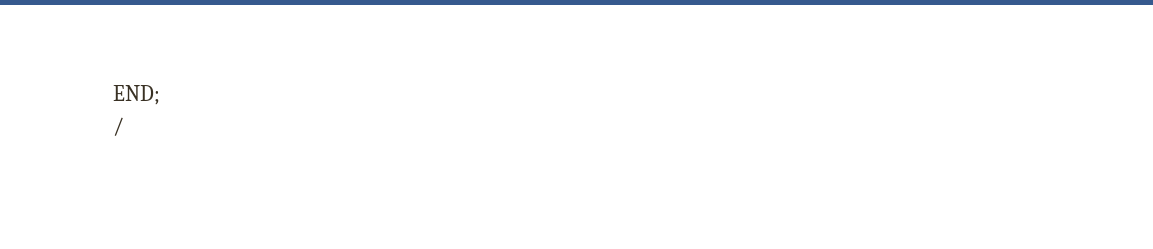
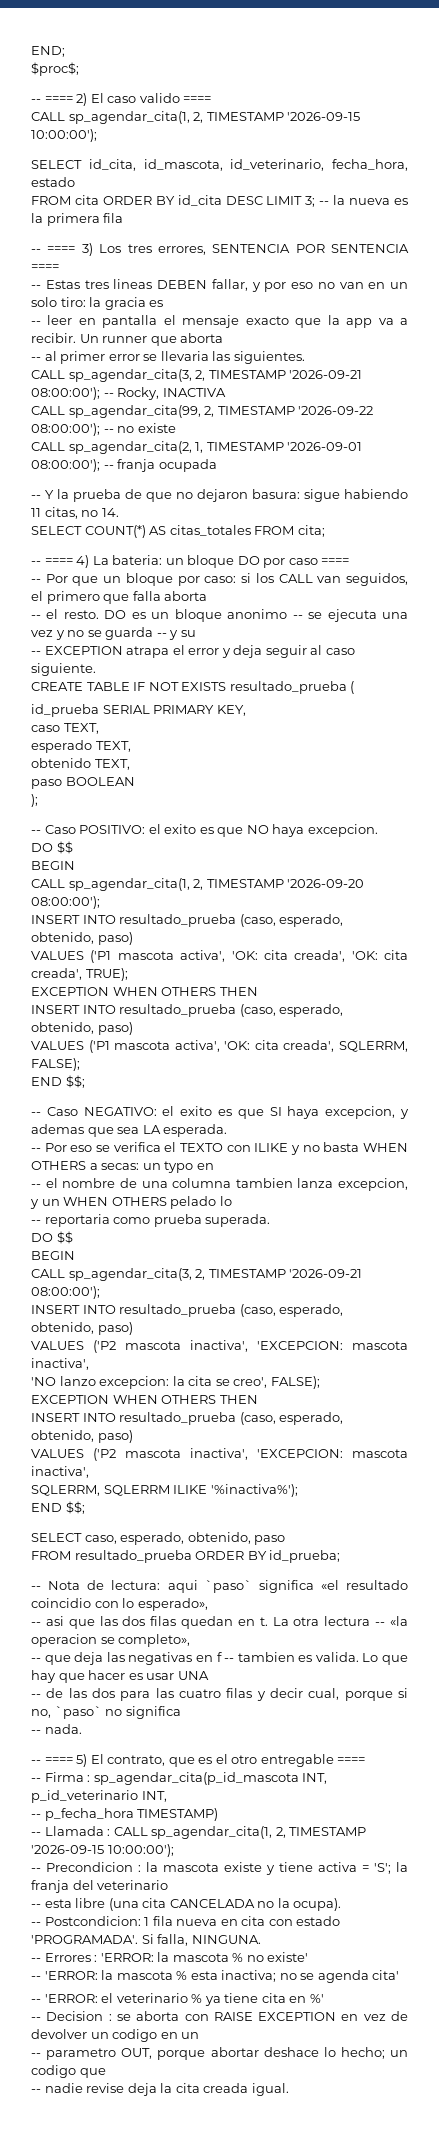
- /
+ $proc$;
+ -- ==== 2) El caso valido ====
+ CALL sp_agendar_cita(1, 2, TIMESTAMP '2026-09-15 10:00:00');
+ SELECT id_cita, id_mascota, id_veterinario, fecha_hora, estado
+ FROM cita ORDER BY id_cita DESC LIMIT 3; -- la nueva es la primera fila
+ -- ==== 3) Los tres errores, SENTENCIA POR SENTENCIA ====
+ -- Estas tres lineas DEBEN fallar, y por eso no van en un solo tiro: la gracia es
+ -- leer en pantalla el mensaje exacto que la app va a recibir. Un runner que aborta
+ -- al primer error se llevaria las siguientes.
+ CALL sp_agendar_cita(3, 2, TIMESTAMP '2026-09-21 08:00:00'); -- Rocky, INACTIVA
+ CALL sp_agendar_cita(99, 2, TIMESTAMP '2026-09-22 08:00:00'); -- no existe
+ CALL sp_agendar_cita(2, 1, TIMESTAMP '2026-09-01 08:00:00'); -- franja ocupada
+ -- Y la prueba de que no dejaron basura: sigue habiendo 11 citas, no 14.
+ SELECT COUNT(*) AS citas_totales FROM cita;
+ -- ==== 4) La bateria: un bloque DO por caso ====
+ -- Por que un bloque por caso: si los CALL van seguidos, el primero que falla aborta
+ -- el resto. DO es un bloque anonimo -- se ejecuta una vez y no se guarda -- y su
+ -- EXCEPTION atrapa el error y deja seguir al caso siguiente.
+ CREATE TABLE IF NOT EXISTS resultado_prueba (
+ id_prueba SERIAL PRIMARY KEY,
+ caso TEXT,
+ esperado TEXT,
+ obtenido TEXT,
+ paso BOOLEAN
+ );
+ -- Caso POSITIVO: el exito es que NO haya excepcion.
+ DO $$
+ BEGIN
+ CALL sp_agendar_cita(1, 2, TIMESTAMP '2026-09-20 08:00:00');
+ INSERT INTO resultado_prueba (caso, esperado, obtenido, paso)
+ VALUES ('P1 mascota activa', 'OK: cita creada', 'OK: cita creada', TRUE);
+ EXCEPTION WHEN OTHERS THEN
+ INSERT INTO resultado_prueba (caso, esperado, obtenido, paso)
+ VALUES ('P1 mascota activa', 'OK: cita creada', SQLERRM, FALSE);
+ END $$;
+ -- Caso NEGATIVO: el exito es que SI haya excepcion, y ademas que sea LA esperada.
+ -- Por eso se verifica el TEXTO con ILIKE y no basta WHEN OTHERS a secas: un typo en
+ -- el nombre de una columna tambien lanza excepcion, y un WHEN OTHERS pelado lo
+ -- reportaria como prueba superada.
+ DO $$
+ BEGIN
+ CALL sp_agendar_cita(3, 2, TIMESTAMP '2026-09-21 08:00:00');
+ INSERT INTO resultado_prueba (caso, esperado, obtenido, paso)
+ VALUES ('P2 mascota inactiva', 'EXCEPCION: mascota inactiva',
+ 'NO lanzo excepcion: la cita se creo', FALSE);
+ EXCEPTION WHEN OTHERS THEN
+ INSERT INTO resultado_prueba (caso, esperado, obtenido, paso)
+ VALUES ('P2 mascota inactiva', 'EXCEPCION: mascota inactiva',
+ SQLERRM, SQLERRM ILIKE '%inactiva%');
+ END $$;
+ SELECT caso, esperado, obtenido, paso
+ FROM resultado_prueba ORDER BY id_prueba;
+ -- Nota de lectura: aqui `paso` significa «el resultado coincidio con lo esperado»,
+ -- asi que las dos filas quedan en t. La otra lectura -- «la operacion se completo»,
+ -- que deja las negativas en f -- tambien es valida. Lo que hay que hacer es usar UNA
+ -- de las dos para las cuatro filas y decir cual, porque si no, `paso` no significa
+ -- nada.
+ -- ==== 5) El contrato, que es el otro entregable ====
+ -- Firma : sp_agendar_cita(p_id_mascota INT, p_id_veterinario INT,
+ -- p_fecha_hora TIMESTAMP)
+ -- Llamada : CALL sp_agendar_cita(1, 2, TIMESTAMP '2026-09-15 10:00:00');
+ -- Precondicion : la mascota existe y tiene activa = 'S'; la franja del veterinario
+ -- esta libre (una cita CANCELADA no la ocupa).
+ -- Postcondicion: 1 fila nueva en cita con estado 'PROGRAMADA'. Si falla, NINGUNA.
+ -- Errores : 'ERROR: la mascota % no existe'
+ -- 'ERROR: la mascota % esta inactiva; no se agenda cita'
+ -- 'ERROR: el veterinario % ya tiene cita en %'
+ -- Decision : se aborta con RAISE EXCEPTION en vez de devolver un codigo en un
+ -- parametro OUT, porque abortar deshace lo hecho; un codigo que
+ -- nadie revise deja la cita creada igual.

